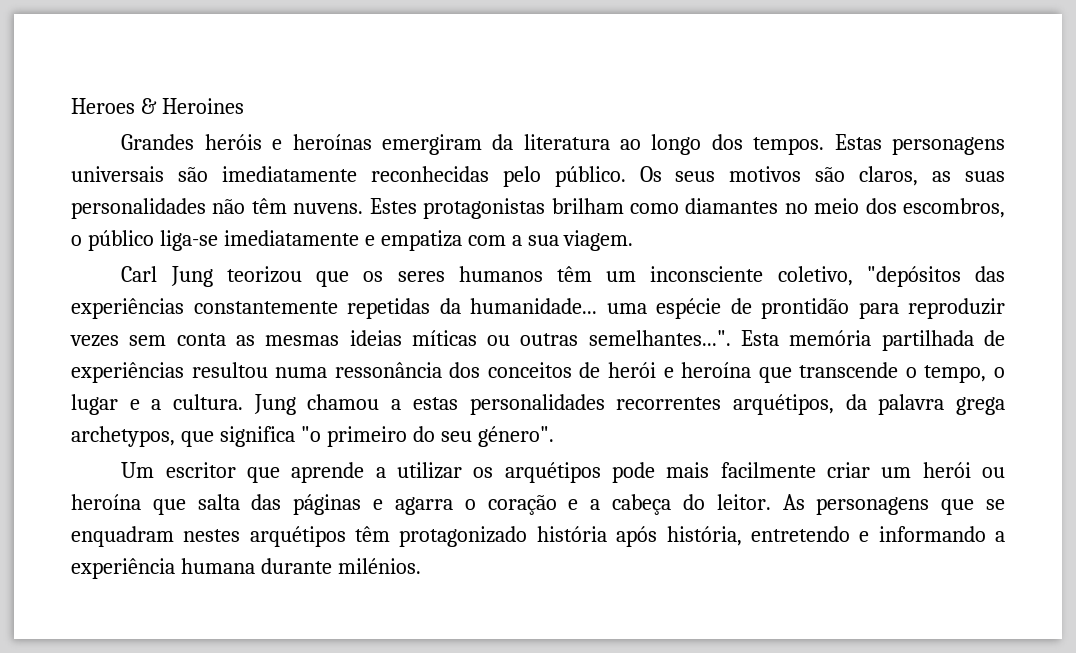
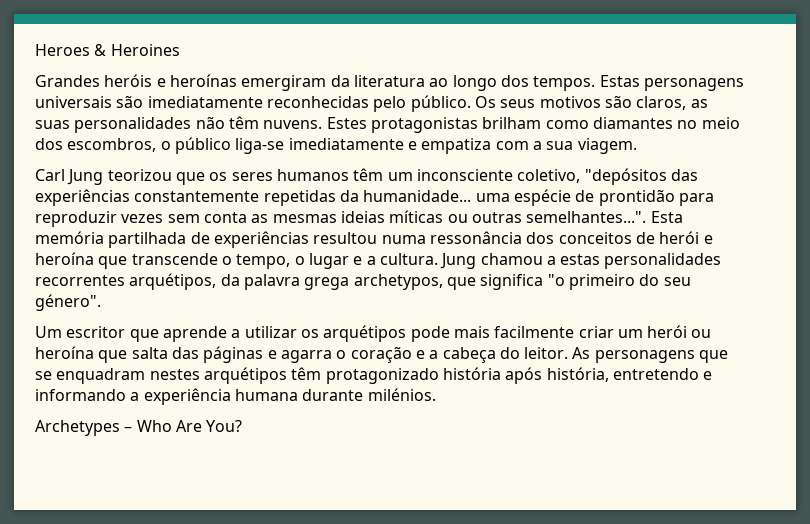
+ Archetypes – Who Are You?

